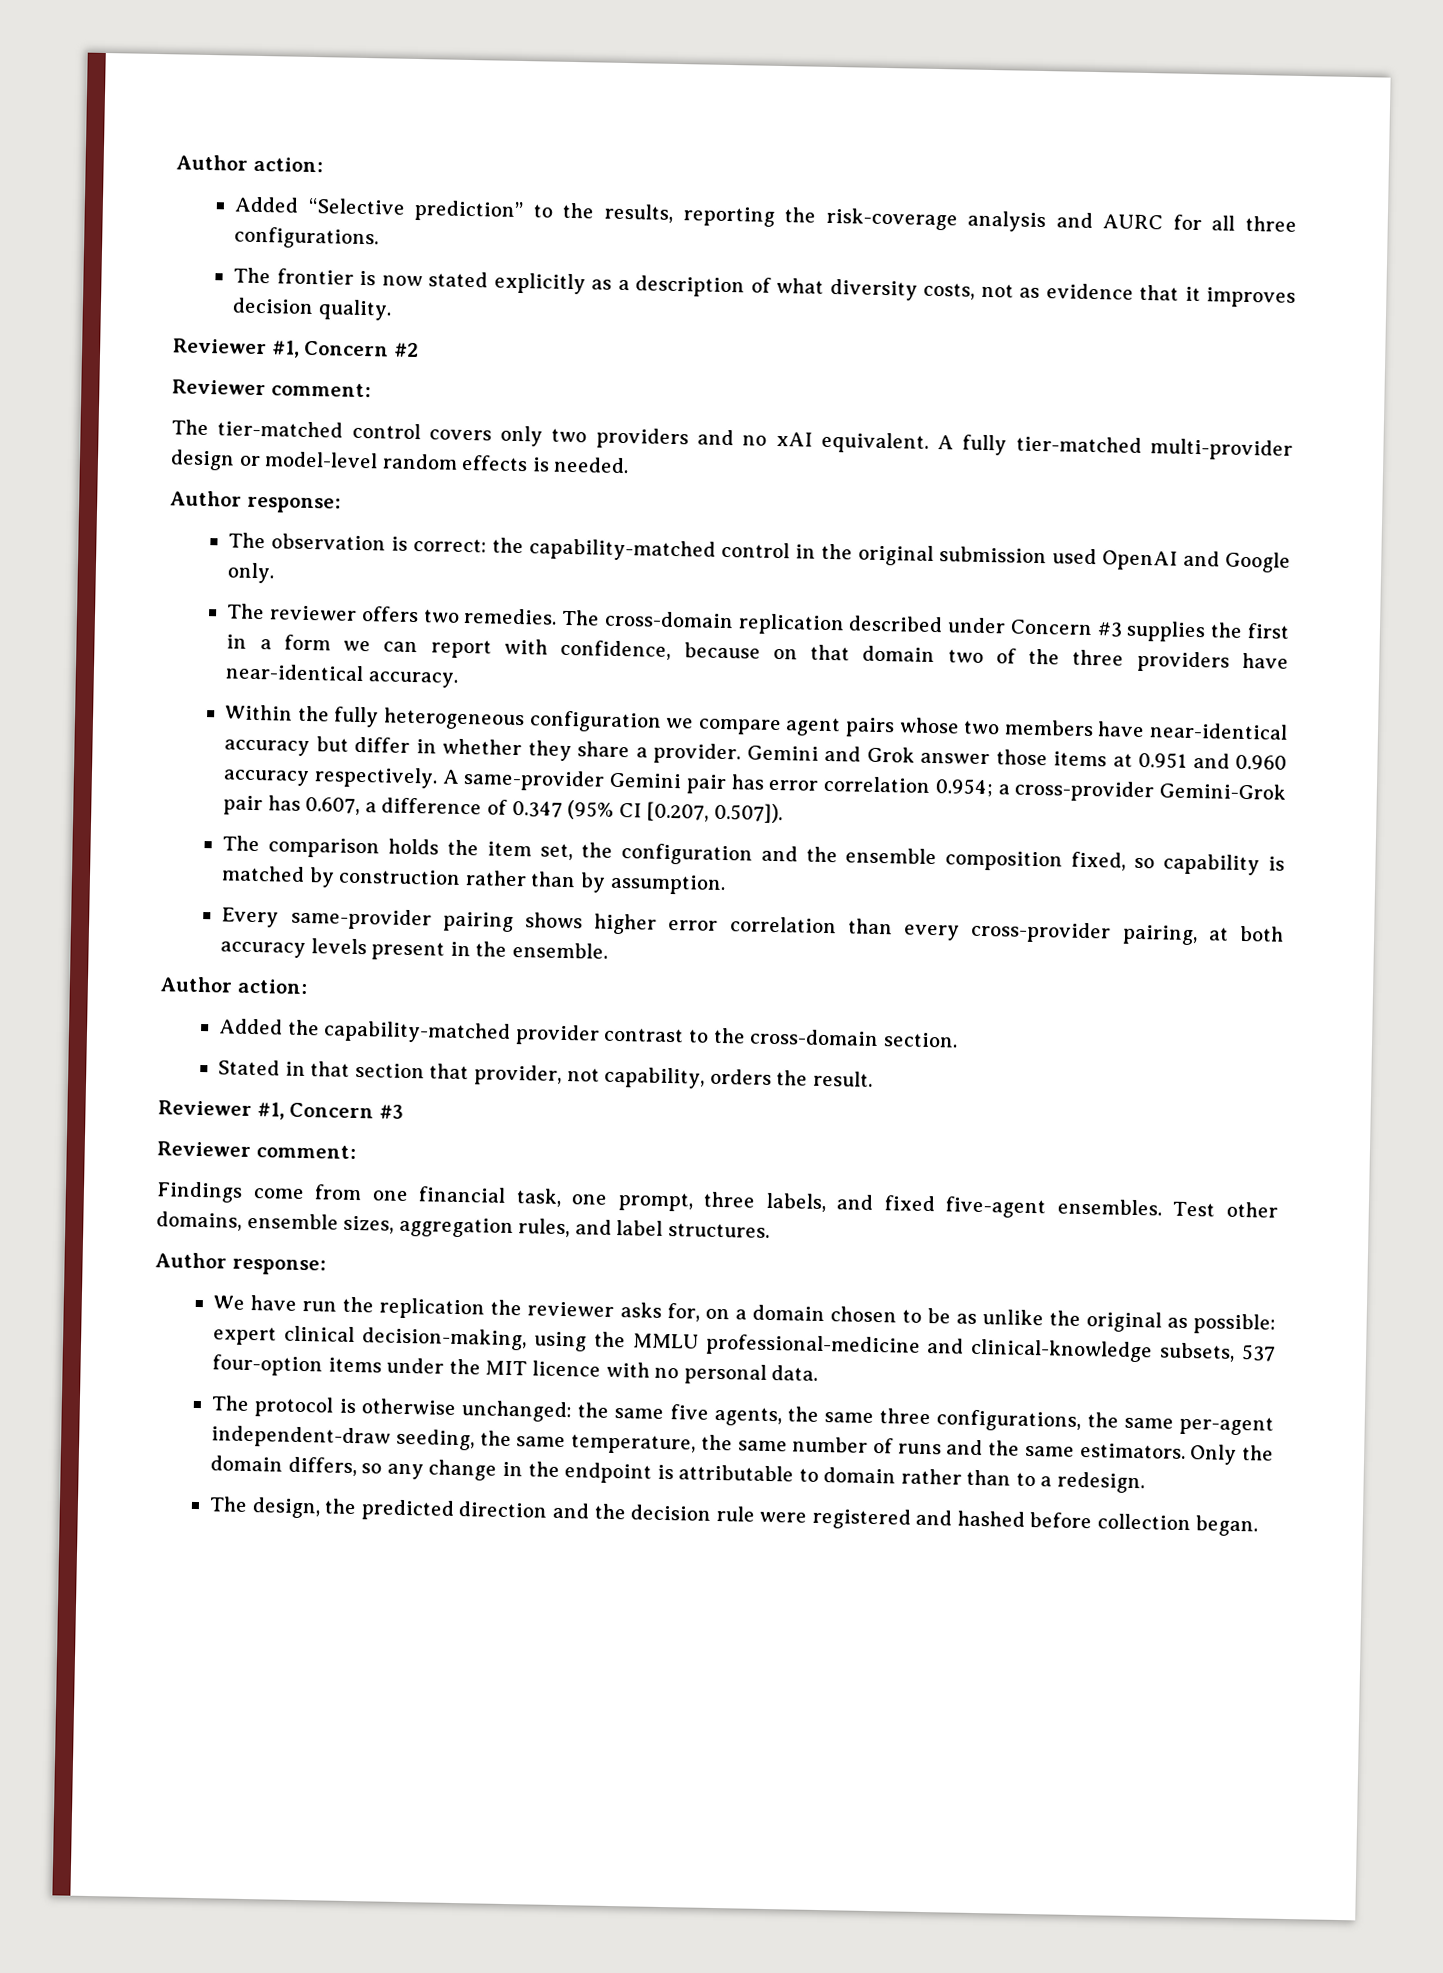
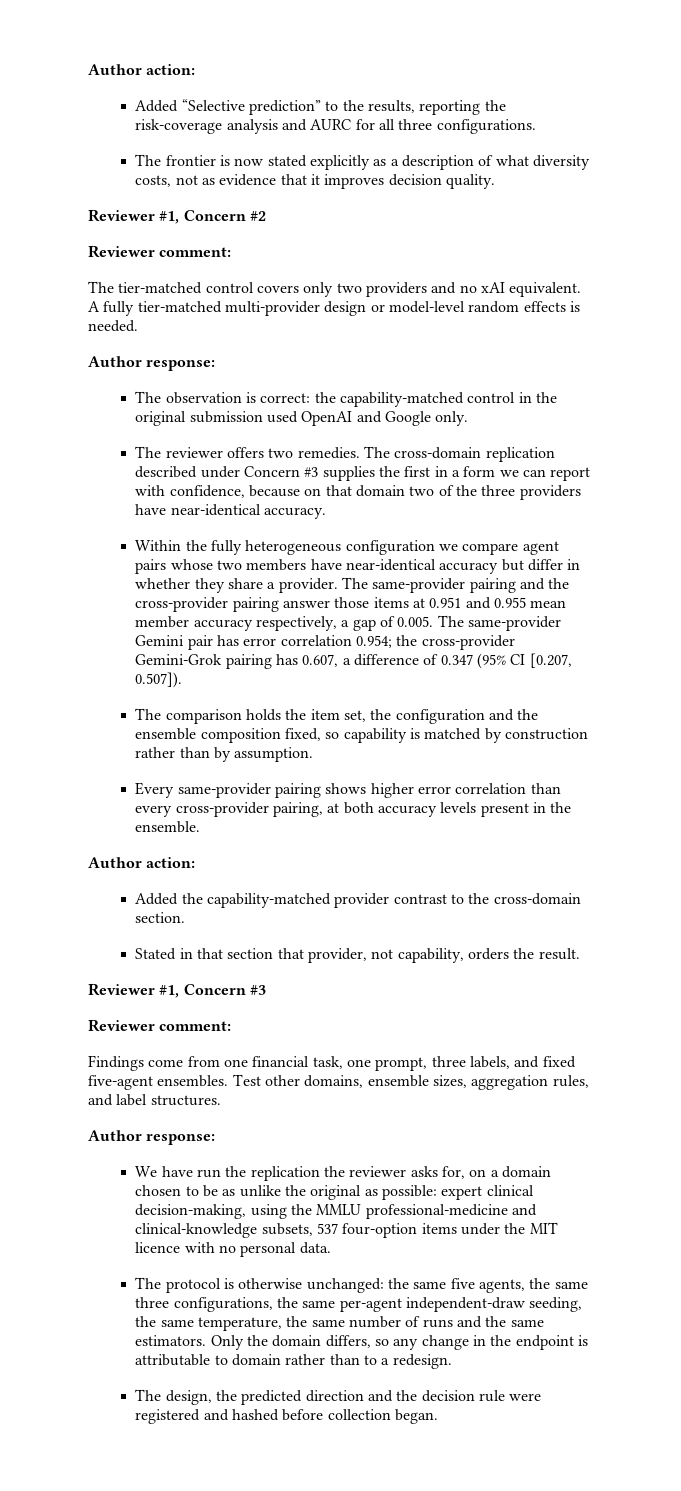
- Gemini and Grok answer those items at 0.951 and 0.960 accuracy respectively. A same-provider Gemini pair has error correlation 0.954; a cross-provider Gemini-Grok pair has 0.607, a difference of 0.347 (95% CI [0.207, 0.507]).
+ The same-provider pairing and the cross-provider pairing answer those items at 0.951 and 0.955 mean member accuracy respectively, a gap of 0.005. The same-provider Gemini pair has error correlation 0.954; the cross-provider Gemini-Grok pairing has 0.607, a difference of 0.347 (95% CI [0.207, 0.507]).

